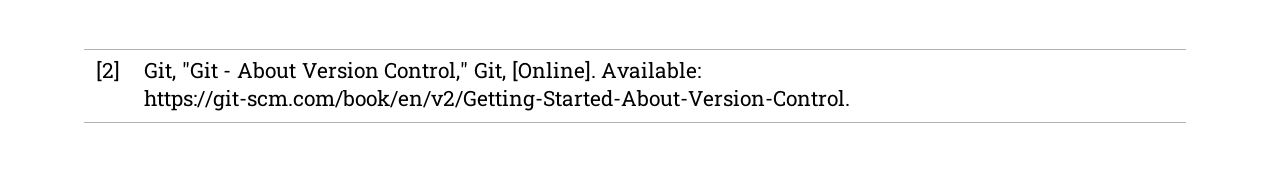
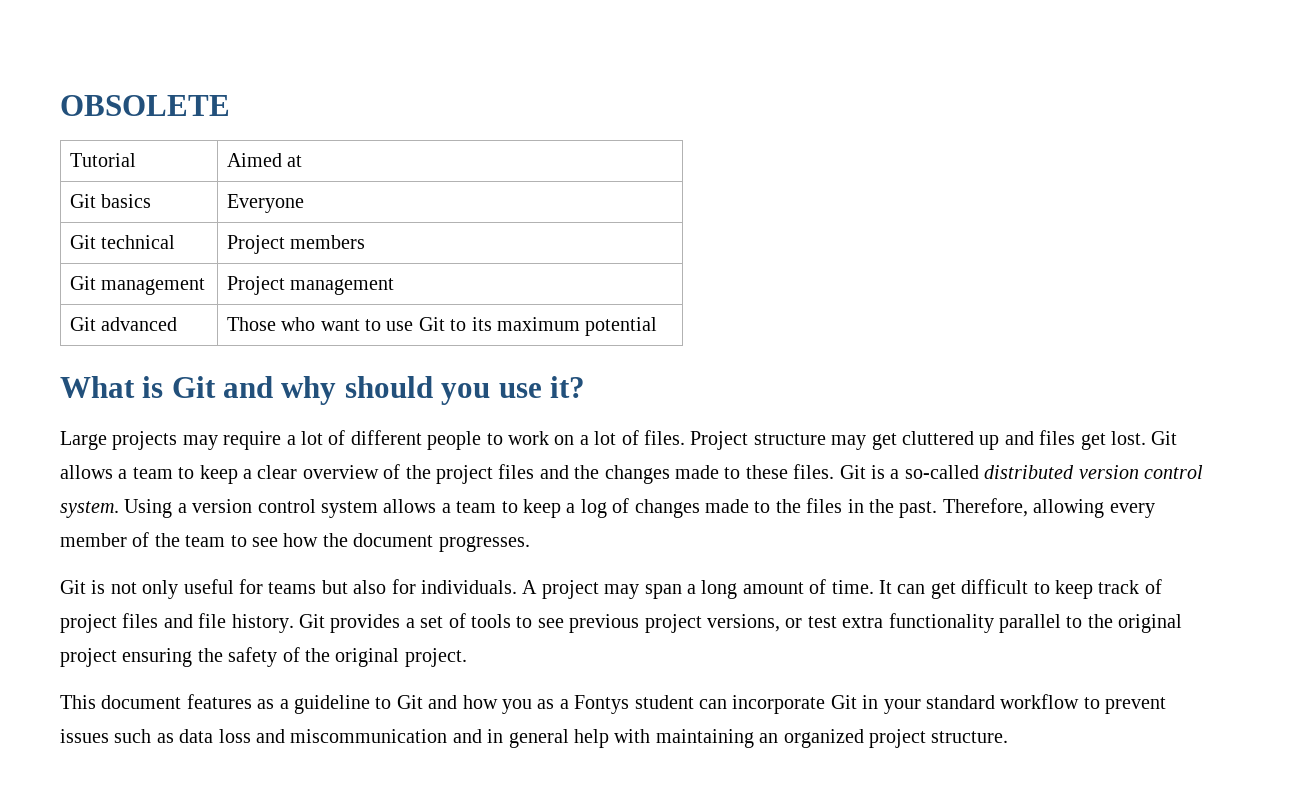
- [2] | Git, "Git - About Version Control," Git, [Online]. Available: https://git-scm.com/book/en/v2/Getting-Started-About-Version-Control.
+ OBSOLETE
+ Tutorial | Aimed at
+ Git basics | Everyone
+ Git technical | Project members
+ Git management | Project management
+ Git advanced | Those who want to use Git to its maximum potential
+ What is Git and why should you use it?
+ Large projects may require a lot of different people to work on a lot of files. Project structure may get cluttered up and files get lost. Git allows a team to keep a clear overview of the project files and the changes made to these files. Git is a so-called distributed version control system. Using a version control system allows a team to keep a log of changes made to the files in the past. Therefore, allowing every member of the team to see how the document progresses.
+ Git is not only useful for teams but also for individuals. A project may span a long amount of time. It can get difficult to keep track of project files and file history. Git provides a set of tools to see previous project versions, or test extra functionality parallel to the original project ensuring the safety of the original project.
+ This document features as a guideline to Git and how you as a Fontys student can incorporate Git in your standard workflow to prevent issues such as data loss and miscommunication and in general help with maintaining an organized project structure.

